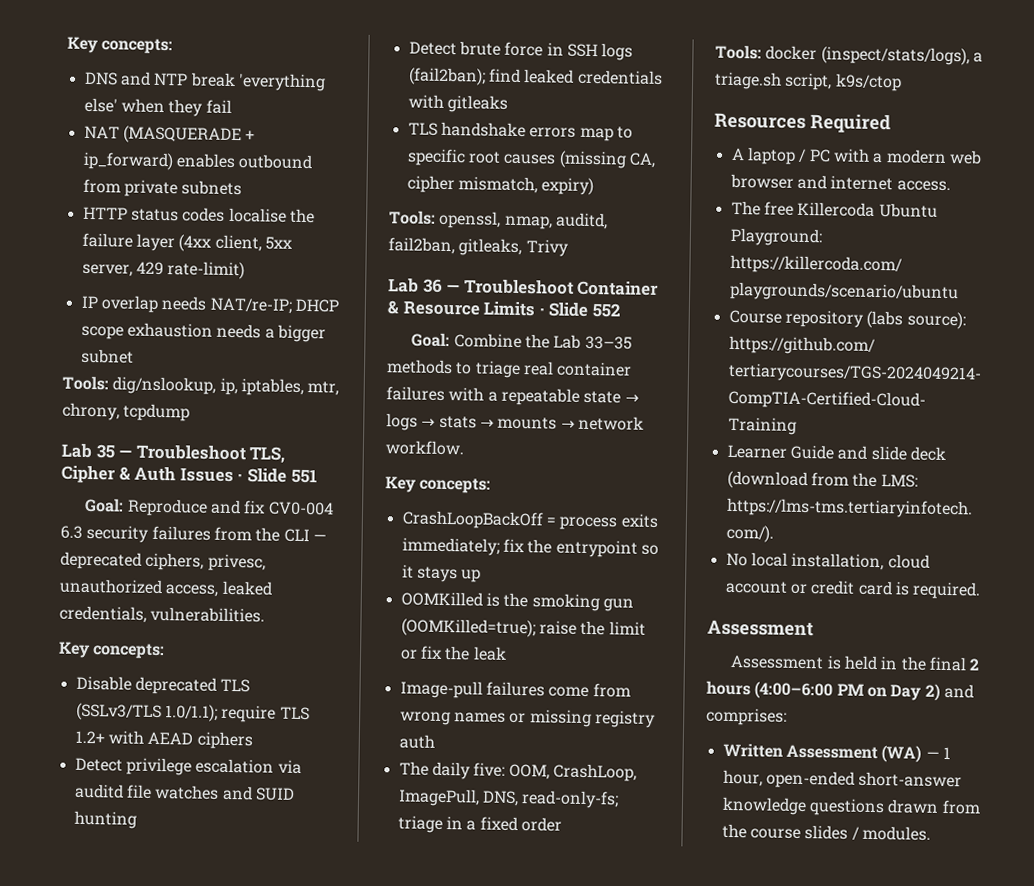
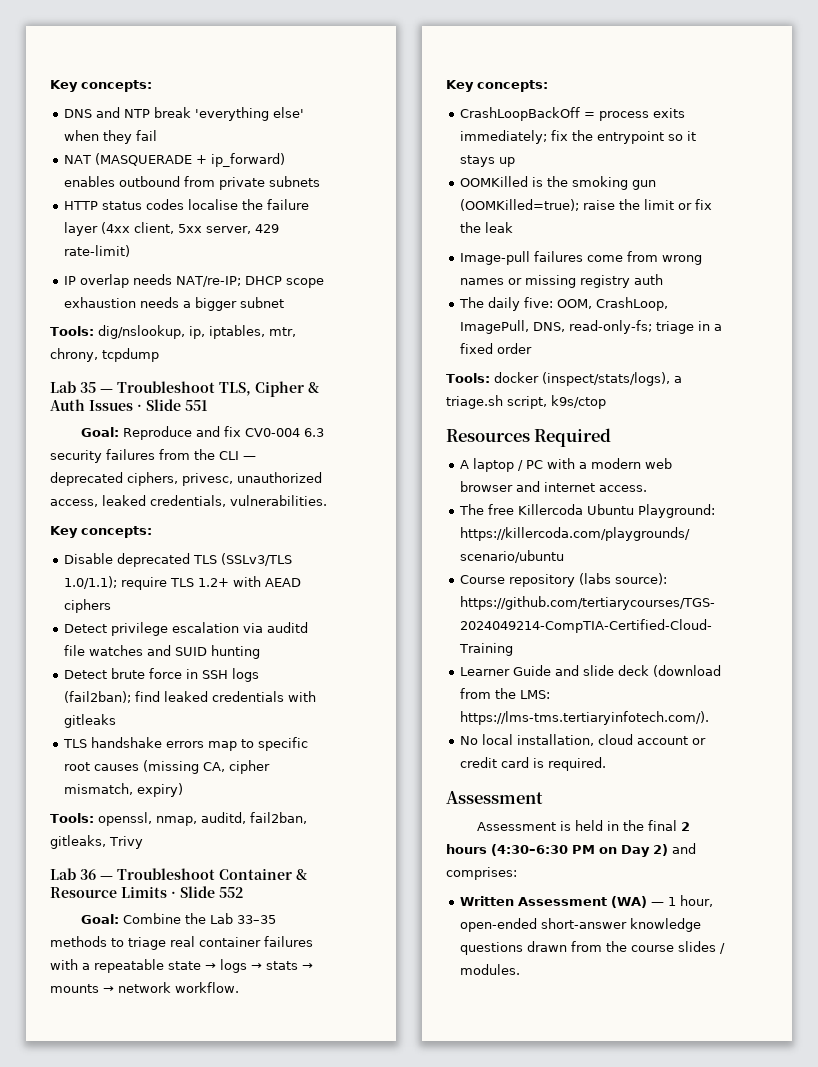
- Assessment is held in the final 2 hours (4:00–6:00 PM on Day 2) and comprises:
+ Assessment is held in the final 2 hours (4:30–6:30 PM on Day 2) and comprises:

